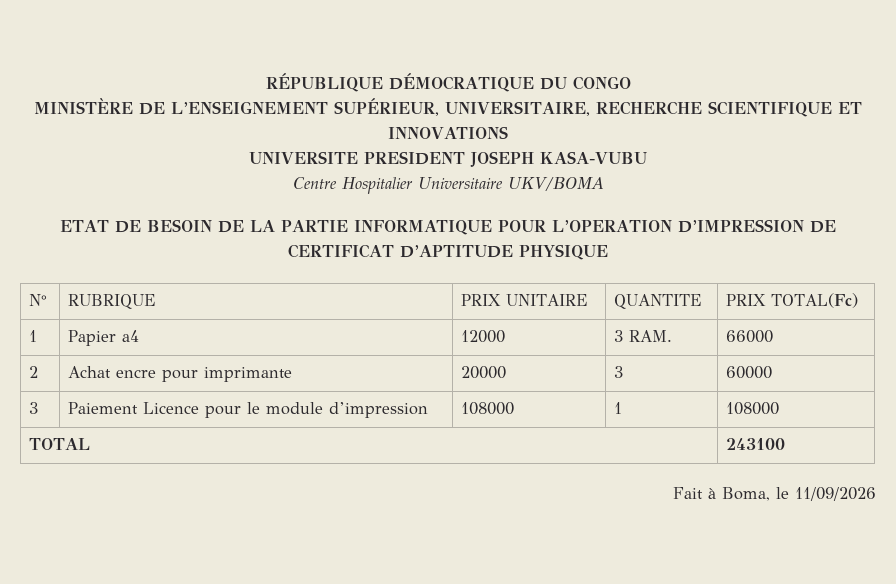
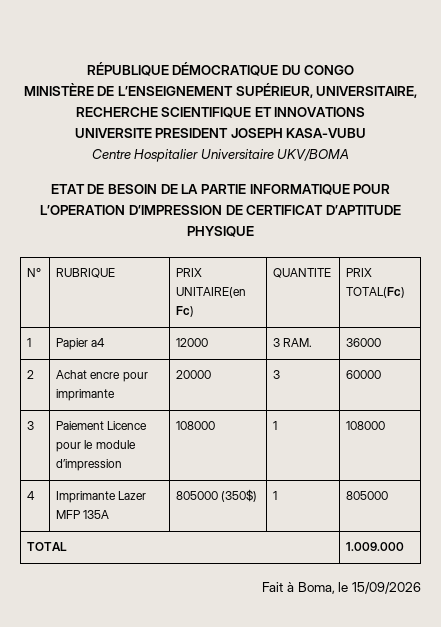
- N° | RUBRIQUE | PRIX UNITAIRE | QUANTITE | PRIX TOTAL(Fc)
+ N° | RUBRIQUE | PRIX UNITAIRE(en Fc) | QUANTITE | PRIX TOTAL(Fc)
- 1 | Papier a4 | 12000 | 3 RAM. | 66000
+ 1 | Papier a4 | 12000 | 3 RAM. | 36000
+ 4 | Imprimante Lazer MFP 135A | 805000 (350$) | 1 | 805000
- TOTAL | 243100
+ TOTAL | 1.009.000
- Fait à Boma, le 11/09/2026
+ Fait à Boma, le 15/09/2026

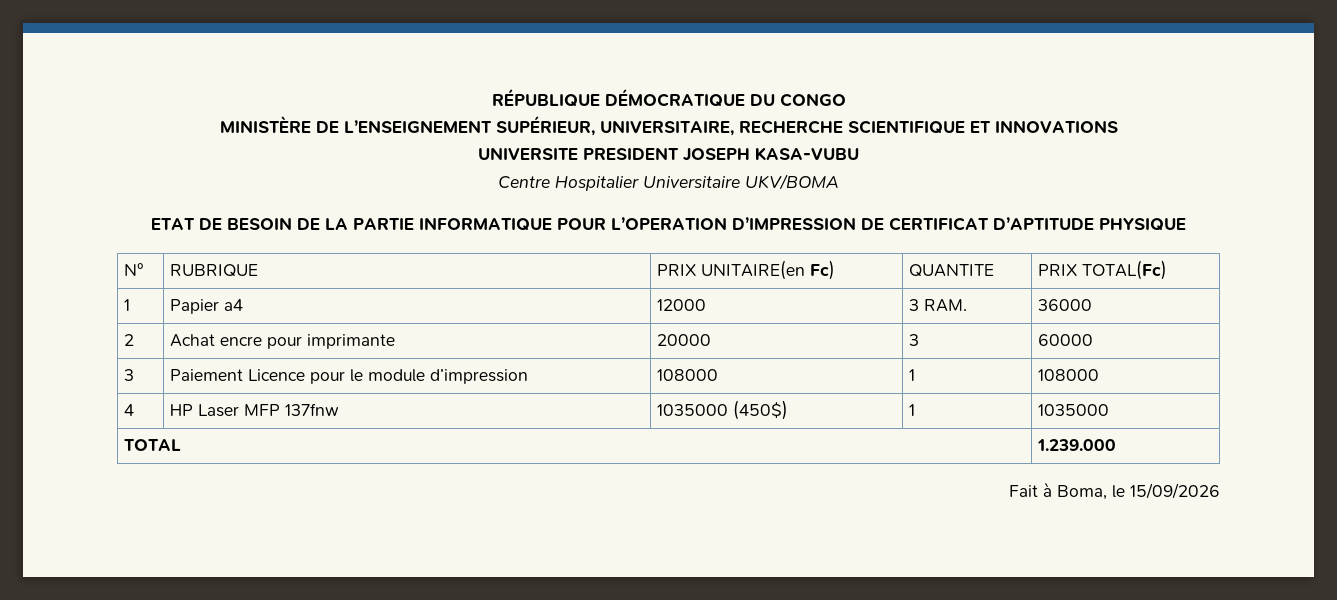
- 4 | Imprimante Lazer MFP 135A | 805000 (350$) | 1 | 805000
+ 4 | HP Laser MFP 137fnw | 1035000 (450$) | 1 | 1035000
- TOTAL | 1.009.000
+ TOTAL | 1.239.000

